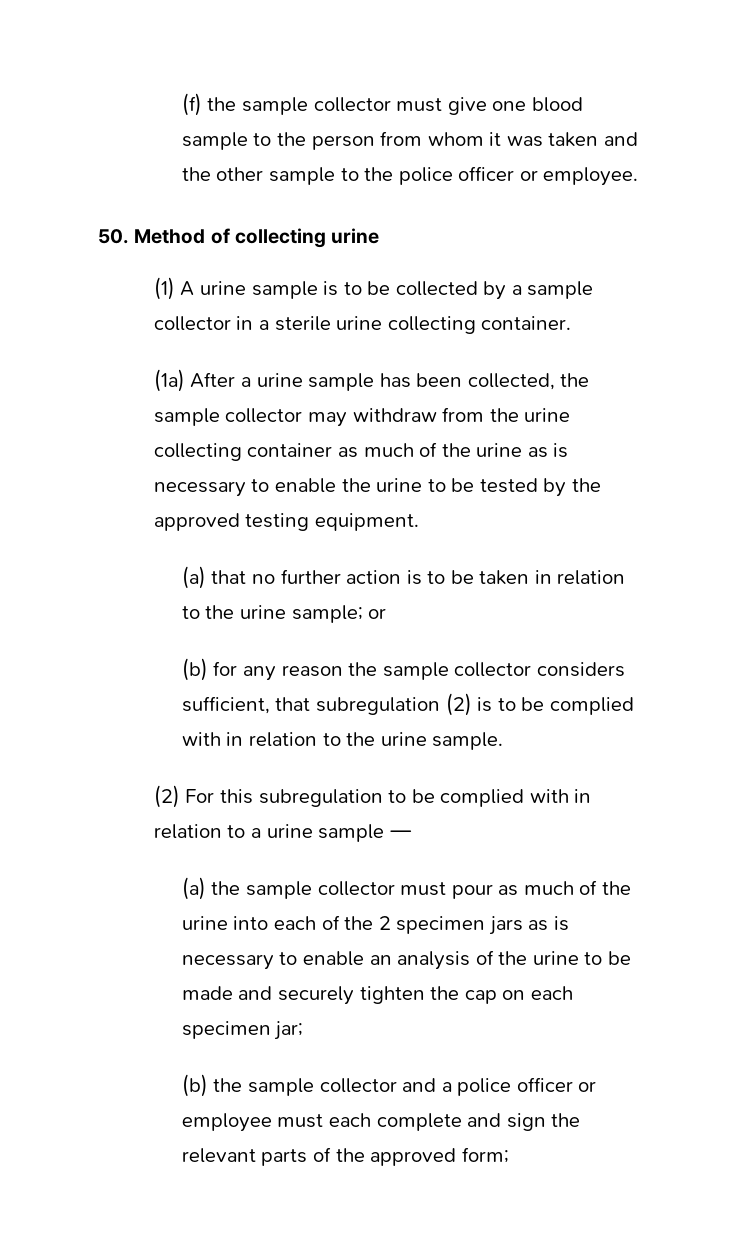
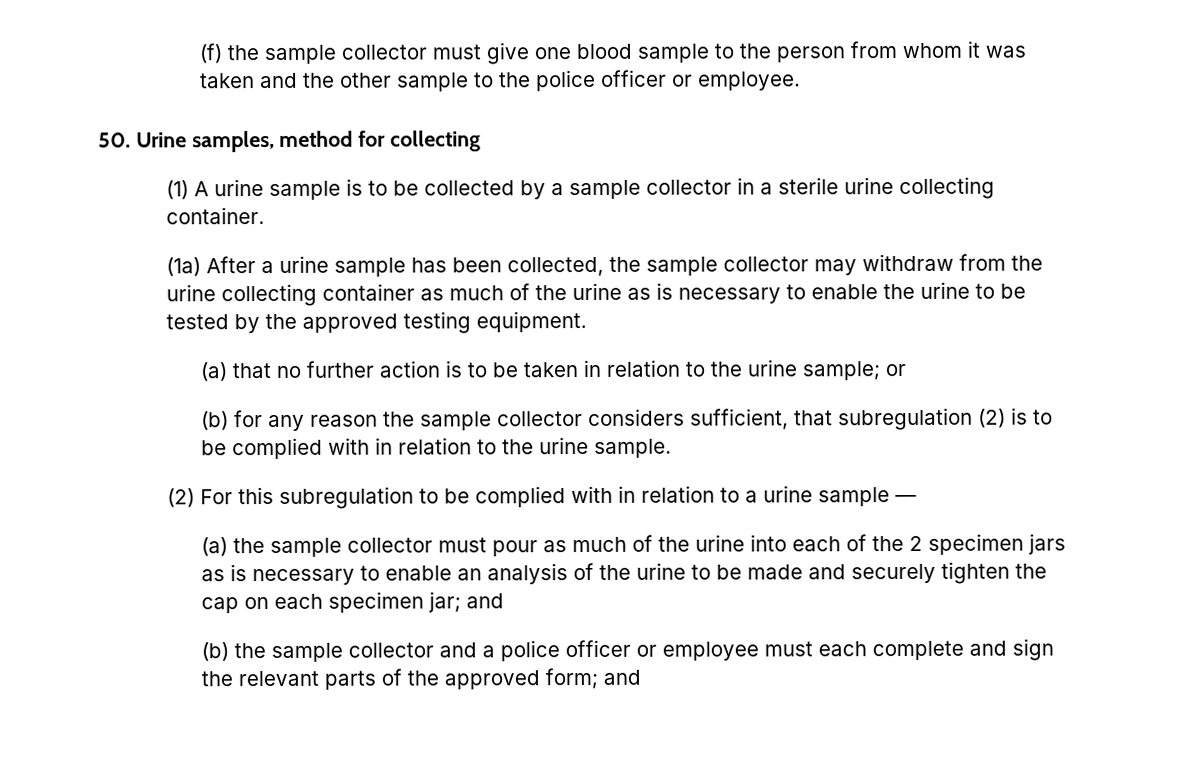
- 50. Method of collecting urine
+ 50. Urine samples, method for collecting
- (a) the sample collector must pour as much of the urine into each of the 2 specimen jars as is necessary to enable an analysis of the urine to be made and securely tighten the cap on each specimen jar;
+ (a) the sample collector must pour as much of the urine into each of the 2 specimen jars as is necessary to enable an analysis of the urine to be made and securely tighten the cap on each specimen jar; and
- (b) the sample collector and a police officer or employee must each complete and sign the relevant parts of the approved form;
+ (b) the sample collector and a police officer or employee must each complete and sign the relevant parts of the approved form; and

